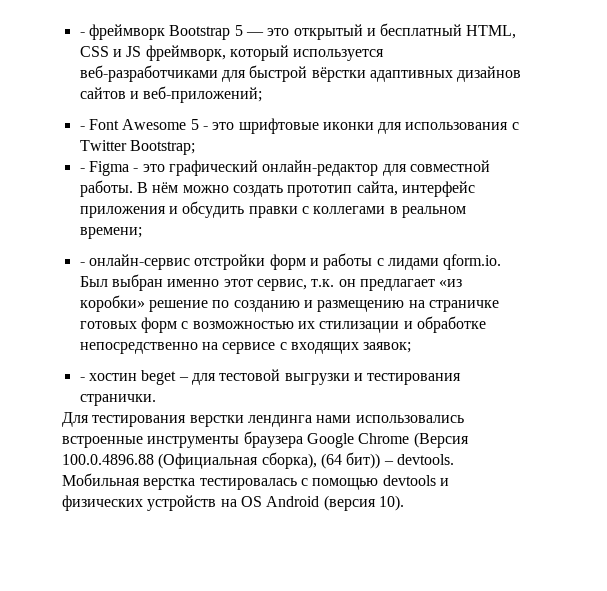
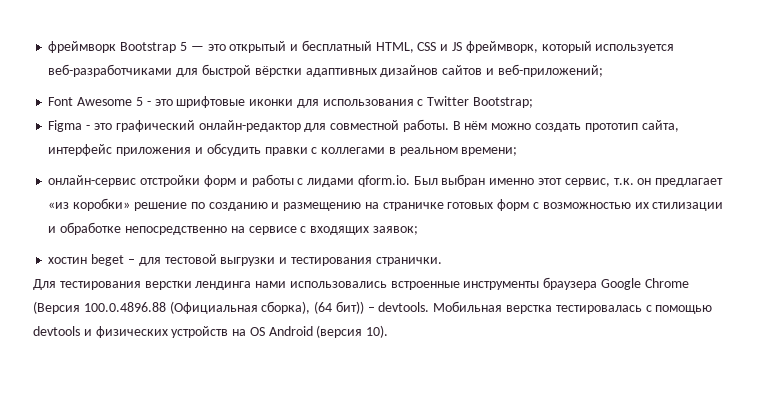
- - фреймворк Bootstrap 5 — это открытый и бесплатный HTML, CSS и JS фреймворк, который используется веб-разработчиками для быстрой вёрстки адаптивных дизайнов сайтов и веб-приложений;
+ фреймворк Bootstrap 5 — это открытый и бесплатный HTML, CSS и JS фреймворк, который используется веб-разработчиками для быстрой вёрстки адаптивных дизайнов сайтов и веб-приложений;
- - Font Awesome 5 - это шрифтовые иконки для использования с Twitter Bootstrap;
+ Font Awesome 5 - это шрифтовые иконки для использования с Twitter Bootstrap;
- - Figma - это графический онлайн-редактор для совместной работы.
+ Figma - это графический онлайн-редактор для совместной работы.
- - онлайн-сервис отстройки форм и работы с лидами qform.io. Был выбран именно этот сервис, т.к. он предлагает «из коробки» решение по созданию и размещению на страничке готовых форм с возможностью их стилизации и обработке непосредственно на сервисе с входящих заявок;
+ онлайн-сервис отстройки форм и работы с лидами qform.io. Был выбран именно этот сервис, т.к. он предлагает «из коробки» решение по созданию и размещению на страничке готовых форм с возможностью их стилизации и обработке непосредственно на сервисе с входящих заявок;
- - хостин beget – для тестовой выгрузки и тестирования странички.
+ хостин beget – для тестовой выгрузки и тестирования странички.

